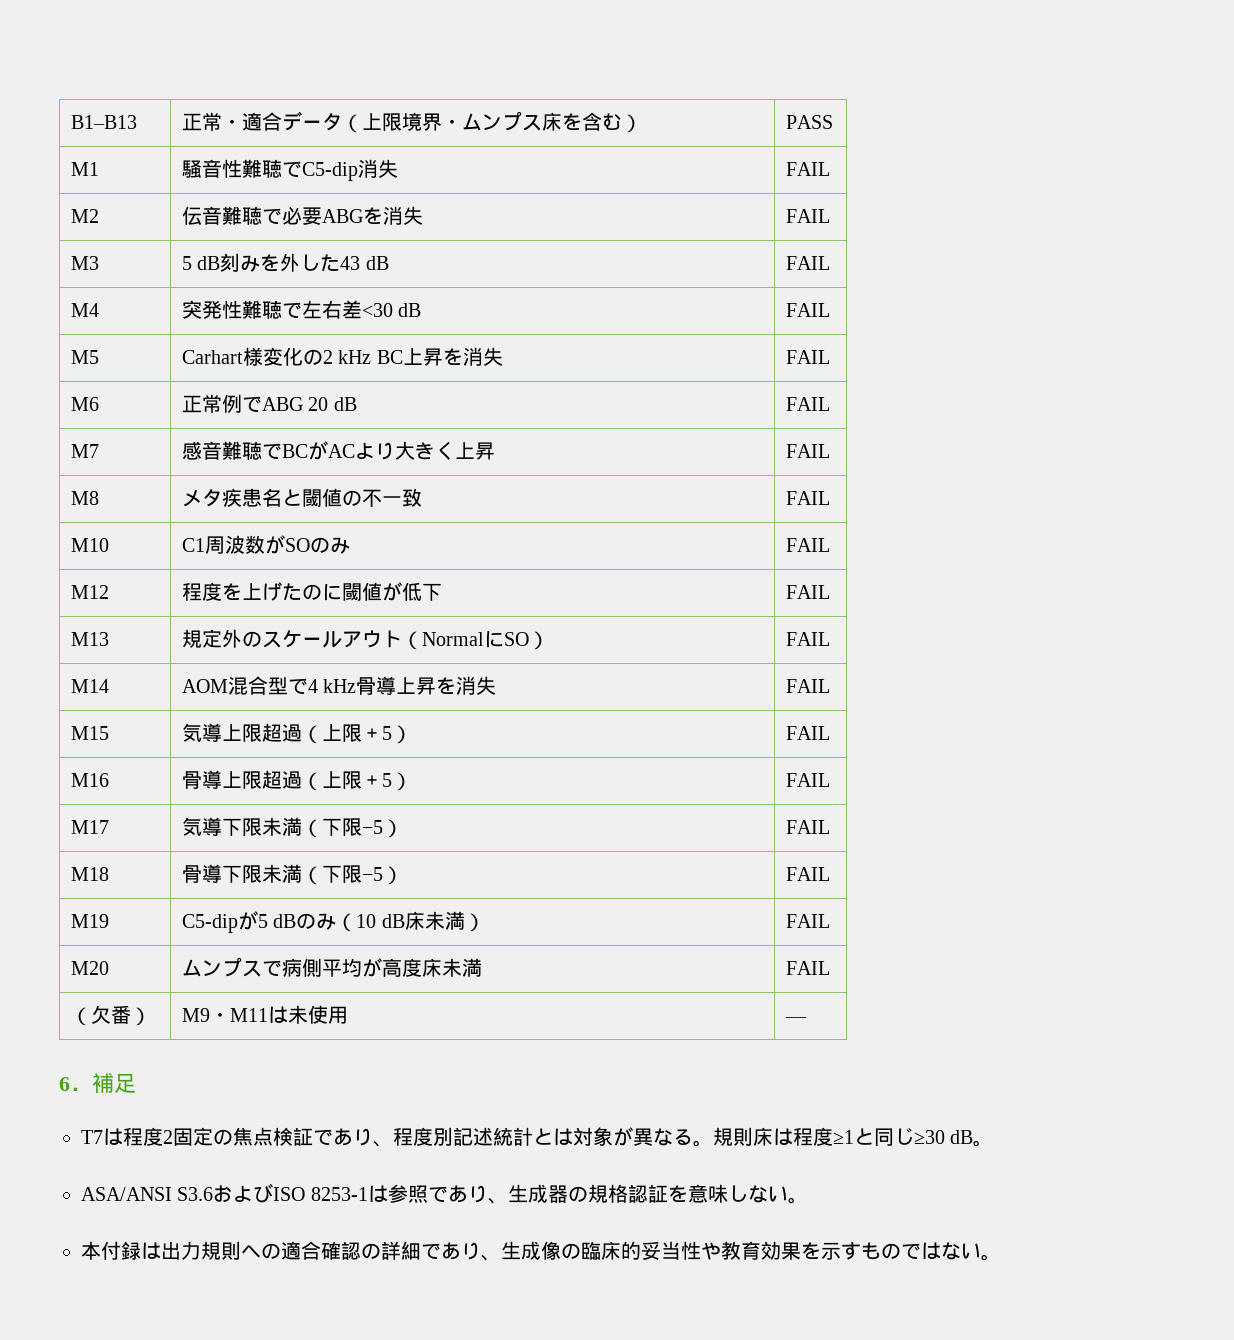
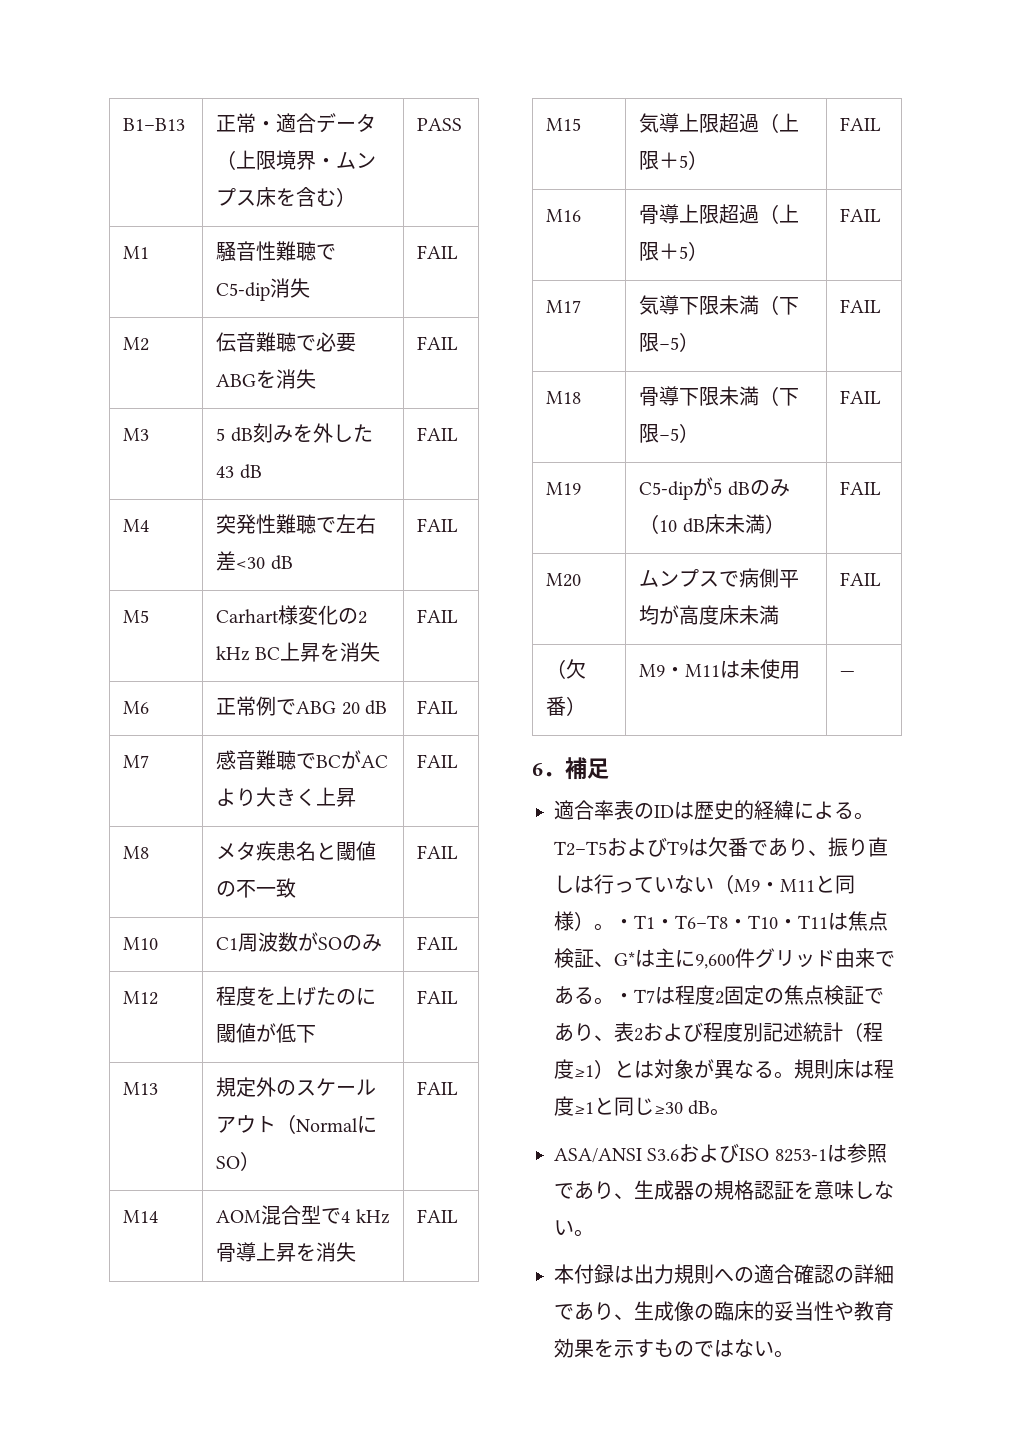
- T7は程度2固定の焦点検証であり、程度別記述統計とは対象が異なる。
+ 適合率表のIDは歴史的経緯による。T2–T5およびT9は欠番であり、振り直しは行っていない（M9・M11と同様）。・T1・T6–T8・T10・T11は焦点検証、G*は主に9,600件グリッド由来である。・T7は程度2固定の焦点検証であり、表2および程度別記述統計（程度≥1）とは対象が異なる。

